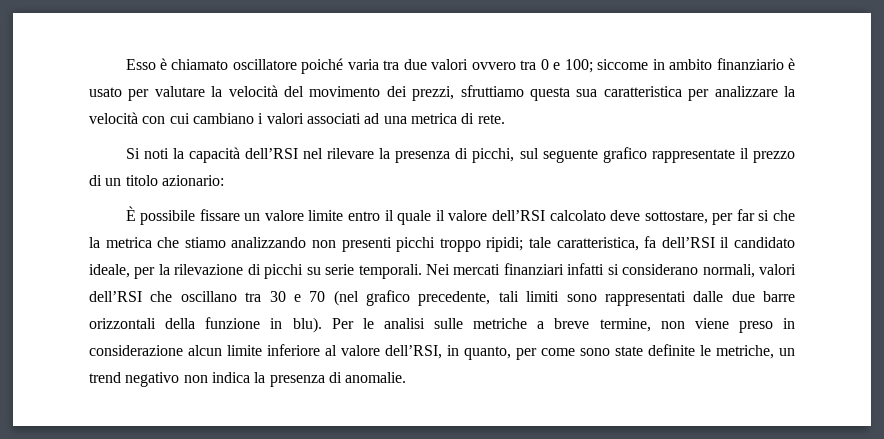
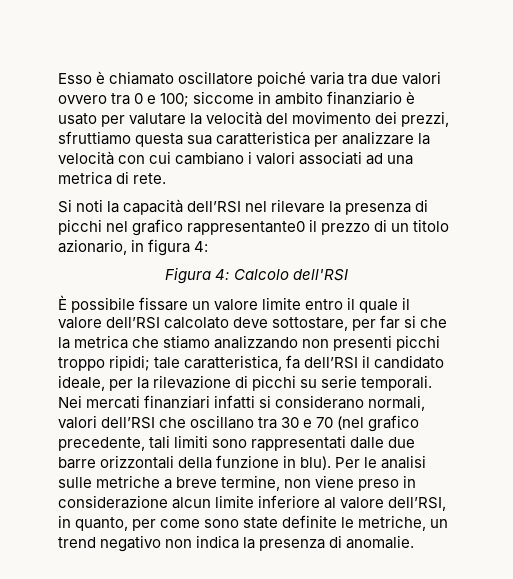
- Si noti la capacità dell’RSI nel rilevare la presenza di picchi, sul seguente grafico rappresentate il prezzo di un titolo azionario:
+ Si noti la capacità dell’RSI nel rilevare la presenza di picchi nel grafico rappresentante0 il prezzo di un titolo azionario, in figura 4:
+ Figura 4: Calcolo dell'RSI

